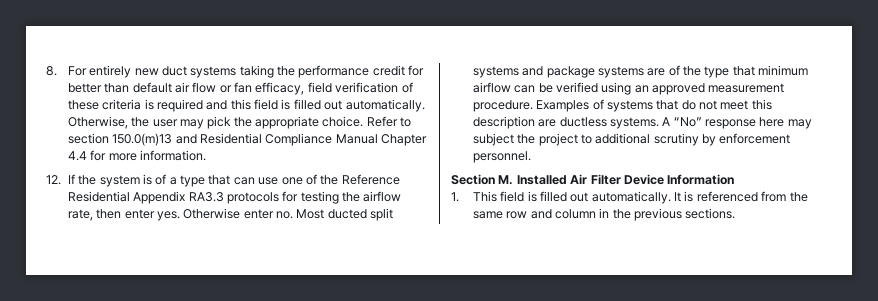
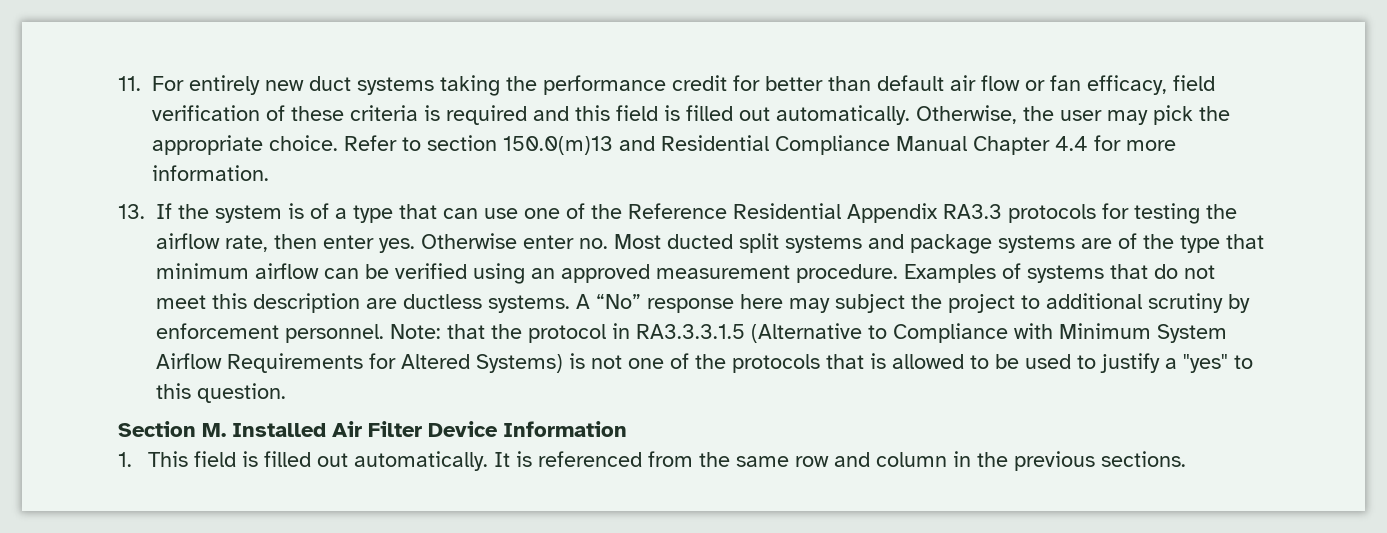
- 8. For entirely new duct systems taking the performance credit for better than default air flow or fan efficacy, field verification of these criteria is required and this field is filled out automatically.
+ 11. For entirely new duct systems taking the performance credit for better than default air flow or fan efficacy, field verification of these criteria is required and this field is filled out automatically.
- 12. If the system is of a type that can use one of the Reference Residential Appendix RA3.3 protocols for testing the airflow rate, then enter yes.
+ 13. If the system is of a type that can use one of the Reference Residential Appendix RA3.3 protocols for testing the airflow rate, then enter yes.
+ Note: that the protocol in RA3.3.3.1.5 (Alternative to Compliance with Minimum System Airflow Requirements for Altered Systems) is not one of the protocols that is allowed to be used to justify a "yes" to this question.

